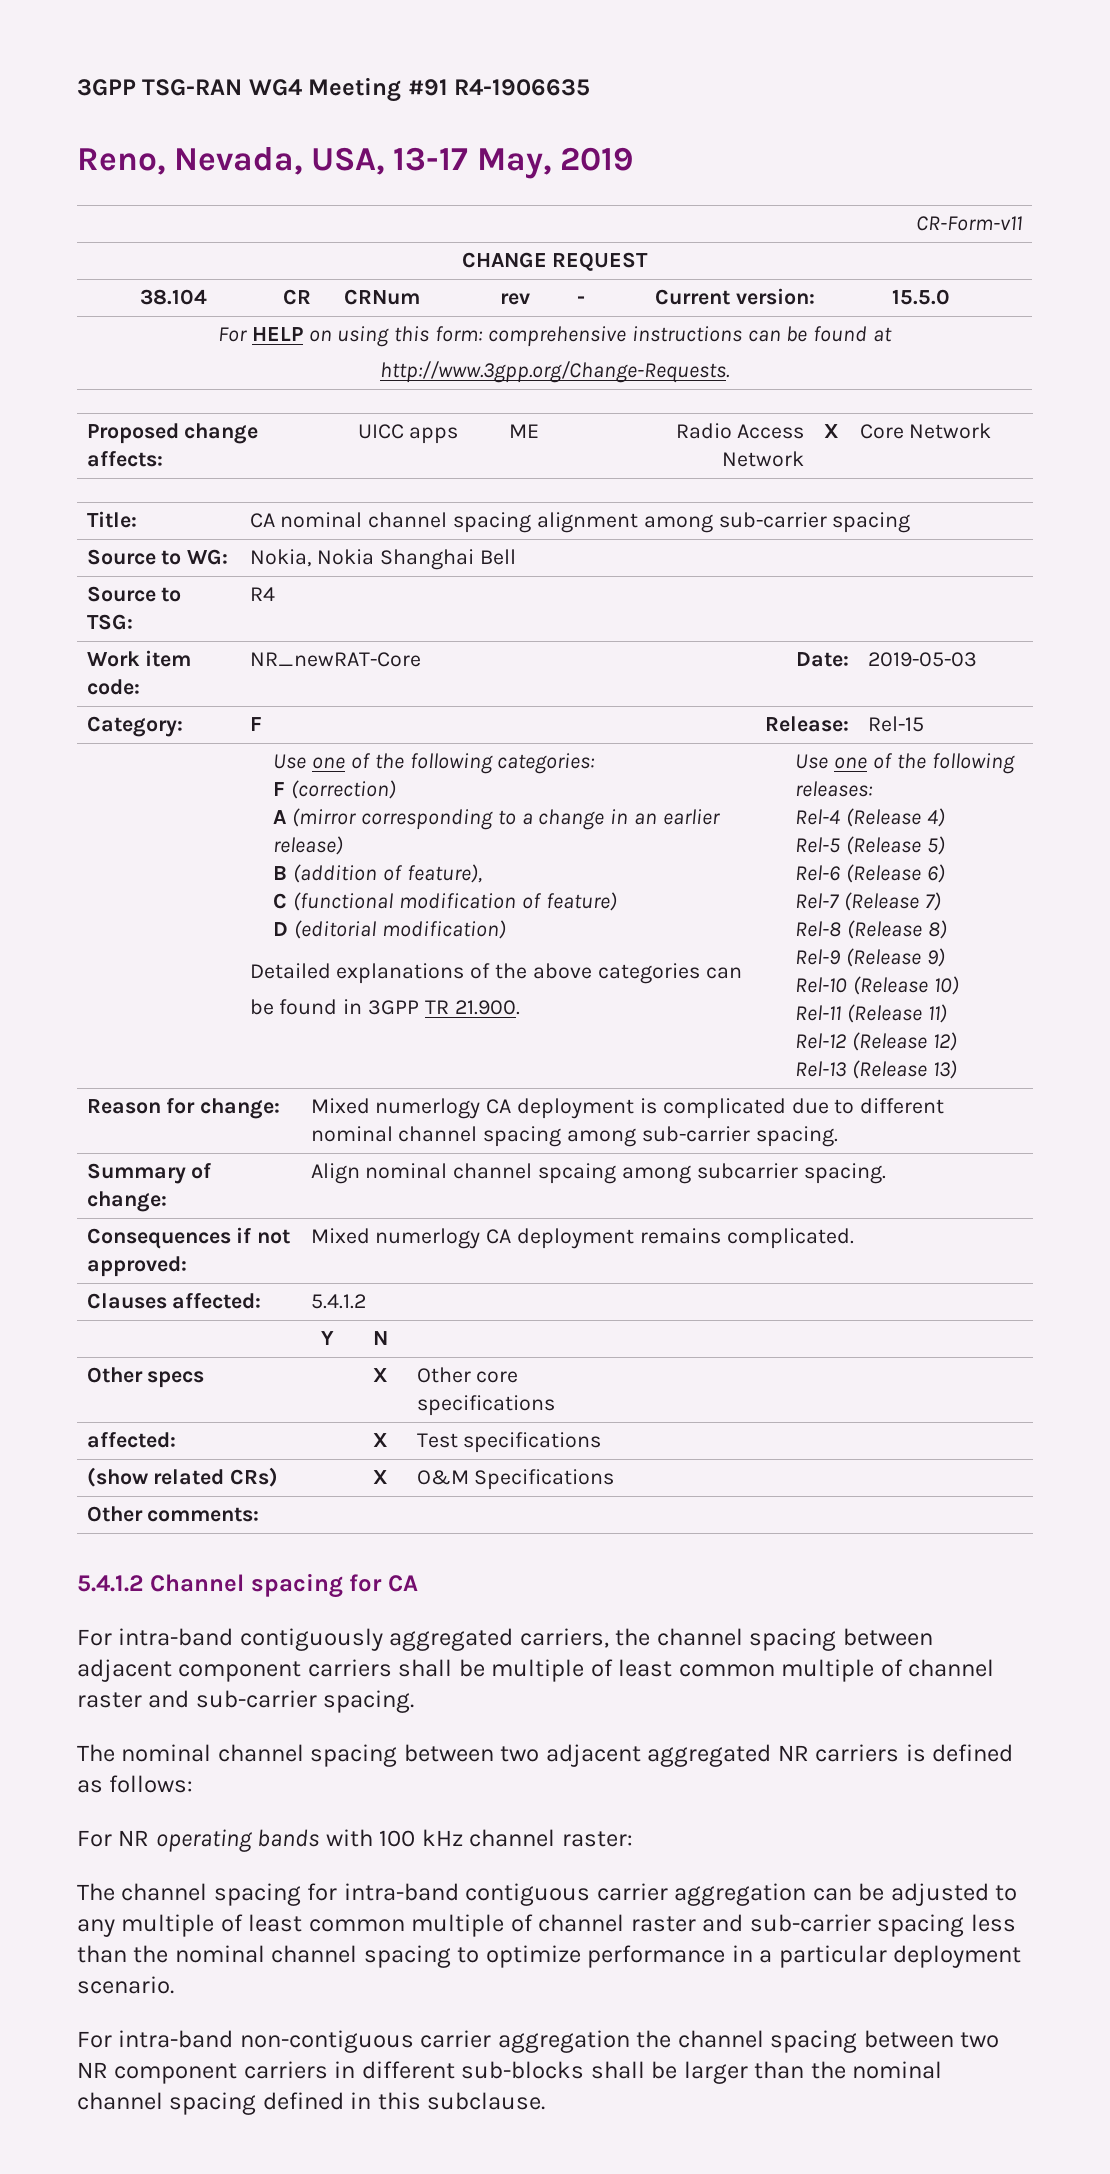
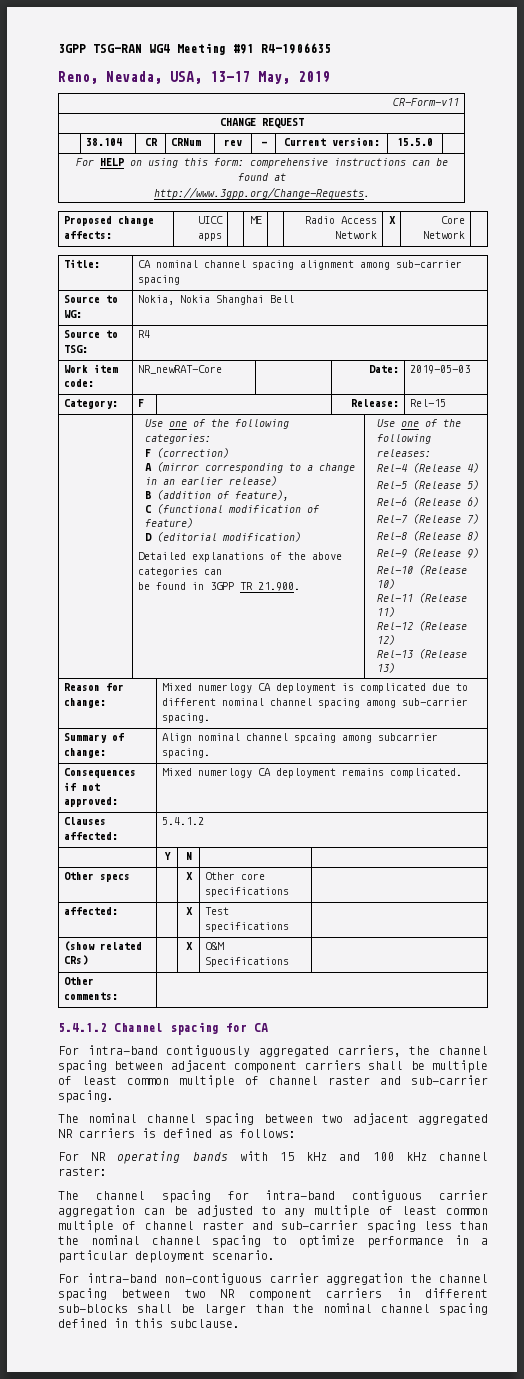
- For NR operating bands with 100 kHz channel raster:
+ For NR operating bands with 15 kHz and 100 kHz channel raster:

